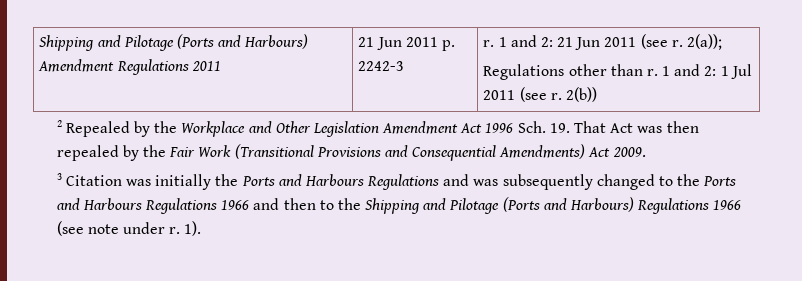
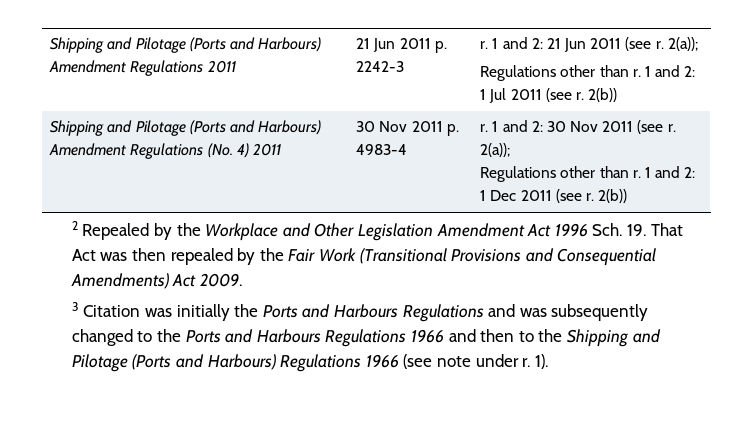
+ Shipping and Pilotage (Ports and Harbours) Amendment Regulations (No. 4) 2011 | 30 Nov 2011 p. 4983-4 | r. 1 and 2: 30 Nov 2011 (see r. 2(a));
+ Regulations other than r. 1 and 2: 1 Dec 2011 (see r. 2(b))

